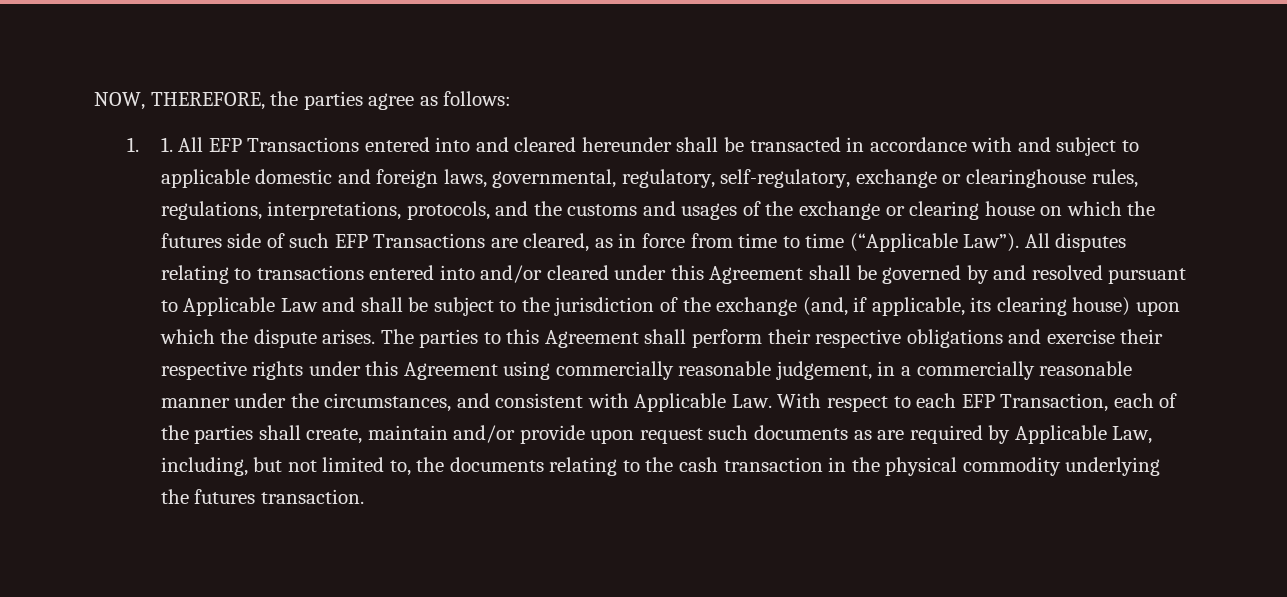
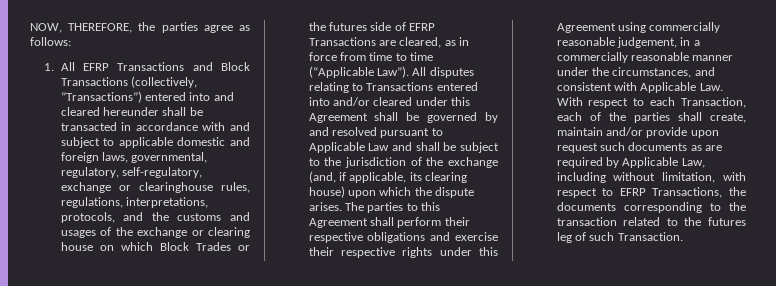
- 1. 1. All EFP Transactions entered into and cleared hereunder shall be transacted in accordance with and subject to applicable domestic and foreign laws, governmental, regulatory, self-regulatory, exchange or clearinghouse rules, regulations, interpretations, protocols, and the customs and usages of the exchange or clearing house on which the futures side of such EFP Transactions are cleared, as in force from time to time (“Applicable Law”).
+ 1. All EFRP Transactions and Block Transactions (collectively, “Transactions”) entered into and cleared hereunder shall be transacted in accordance with and subject to applicable domestic and foreign laws, governmental, regulatory, self-regulatory, exchange or clearinghouse rules, regulations, interpretations, protocols, and the customs and usages of the exchange or clearing house on which Block Trades or the futures side of EFRP Transactions are cleared, as in force from time to time (“Applicable Law”).
- All disputes relating to transactions entered into and/or cleared under this Agreement shall be governed by and resolved pursuant to Applicable Law and shall be subject to the jurisdiction of the exchange (and, if applicable, its clearing house) upon which the dispute arises.
+ All disputes relating to Transactions entered into and/or cleared under this Agreement shall be governed by and resolved pursuant to Applicable Law and shall be subject to the jurisdiction of the exchange (and, if applicable, its clearing house) upon which the dispute arises.
- The parties to this Agreement shall perform their respective obligations and exercise their respective rights under this Agreement using commercially reasonable judgement, in a commercially reasonable manner under the circumstances, and consistent with Applicable Law. With respect to each EFP Transaction, each of the parties shall create, maintain and/or provide upon request such documents as are required by Applicable Law, including, but not limited to, the documents relating to the cash transaction in the physical commodity underlying the futures transaction.
+ The parties to this Agreement shall perform their respective obligations and exercise their respective rights under this Agreement using commercially reasonable judgement, in a commercially reasonable manner under the circumstances, and consistent with Applicable Law. With respect to each Transaction, each of the parties shall create, maintain and/or provide upon request such documents as are required by Applicable Law, including without limitation, with respect to EFRP Transactions, the documents corresponding to the transaction related to the futures leg of such Transaction.

